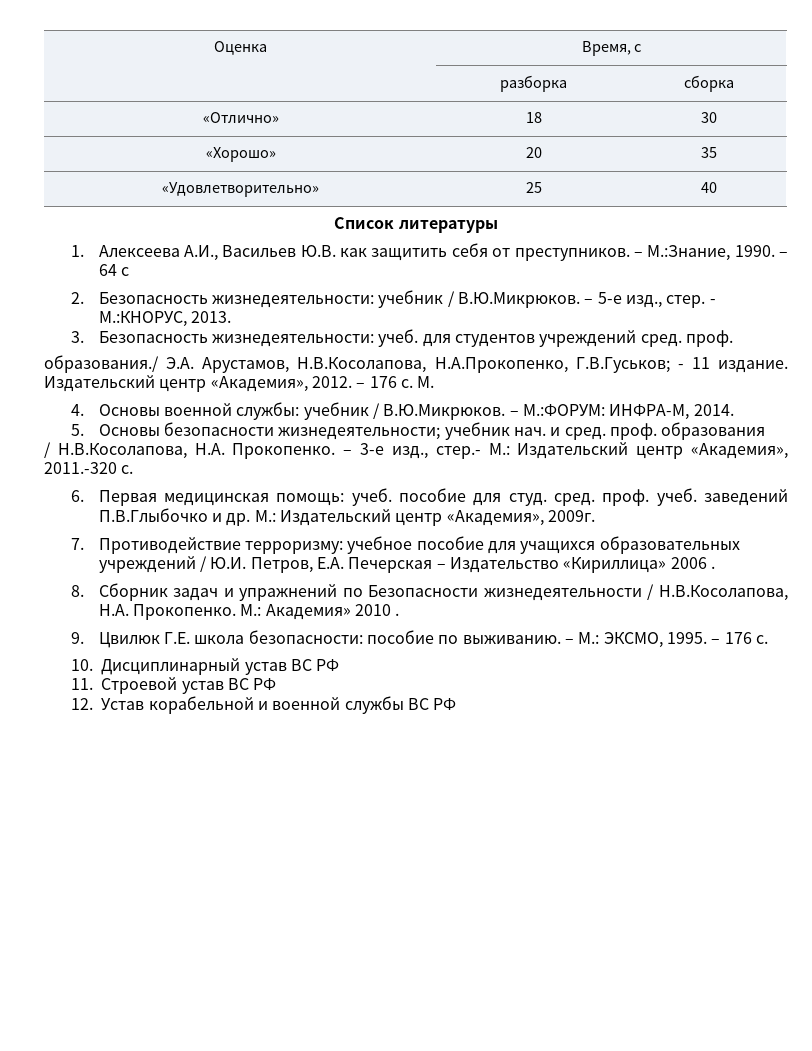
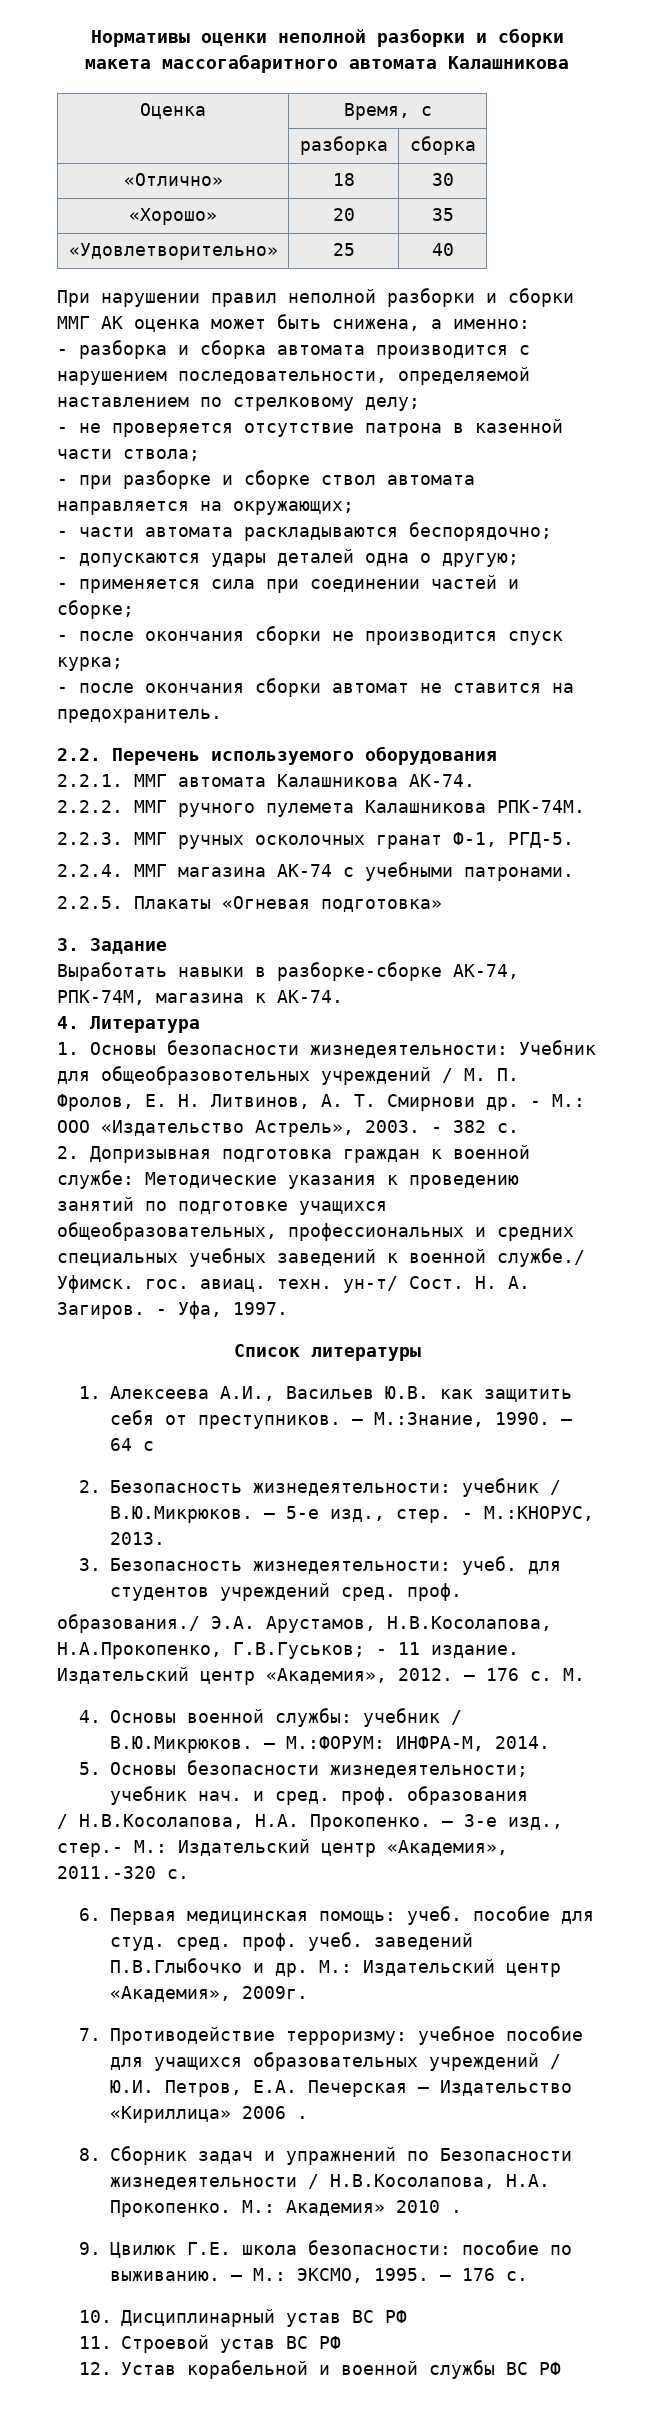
+ Нормативы оценки неполной разборки и сборки макета массогабаритного автомата Калашникова
+ При нарушении правил неполной разборки и сборки ММГ АК оценка может быть снижена, а именно:
+ - разборка и сборка автомата производится с нарушением последовательности, определяемой наставлением по стрелковому делу;
+ - не проверяется отсутствие патрона в казенной части ствола;
+ - при разборке и сборке ствол автомата направляется на окружающих;
+ - части автомата раскладываются беспорядочно;
+ - допускаются удары деталей одна о другую;
+ - применяется сила при соединении частей и сборке;
+ - после окончания сборки не производится спуск курка;
+ - после окончания сборки автомат не ставится на предохранитель.
+ 2.2. Перечень используемого оборудования
+ 2.2.1. ММГ автомата Калашникова АК-74.
+ 2.2.2. ММГ ручного пулемета Калашникова РПК-74М.
+ 2.2.3. ММГ ручных осколочных гранат Ф-1, РГД-5.
+ 2.2.4. ММГ магазина АК-74 с учебными патронами.
+ 2.2.5. Плакаты «Огневая подготовка»
+ 3. Задание
+ Выработать навыки в разборке-сборке АК-74, РПК-74М, магазина к АК-74.
+ 4. Литература
+ 1. Основы безопасности жизнедеятельности: Учебник для общеобразовотельных учреждений / М. П. Фролов, Е. Н. Литвинов, А. Т. Смирнови др. - М.: ООО «Издательство Астрель», 2003. - 382 с.
+ 2. Допризывная подготовка граждан к военной службе: Методические указания к проведению занятий по подготовке учащихся общеобразовательных, профессиональных и средних специальных учебных заведений к военной службе./ Уфимск. гос. авиац. техн. ун-т/ Сост. Н. А. Загиров. - Уфа, 1997.

